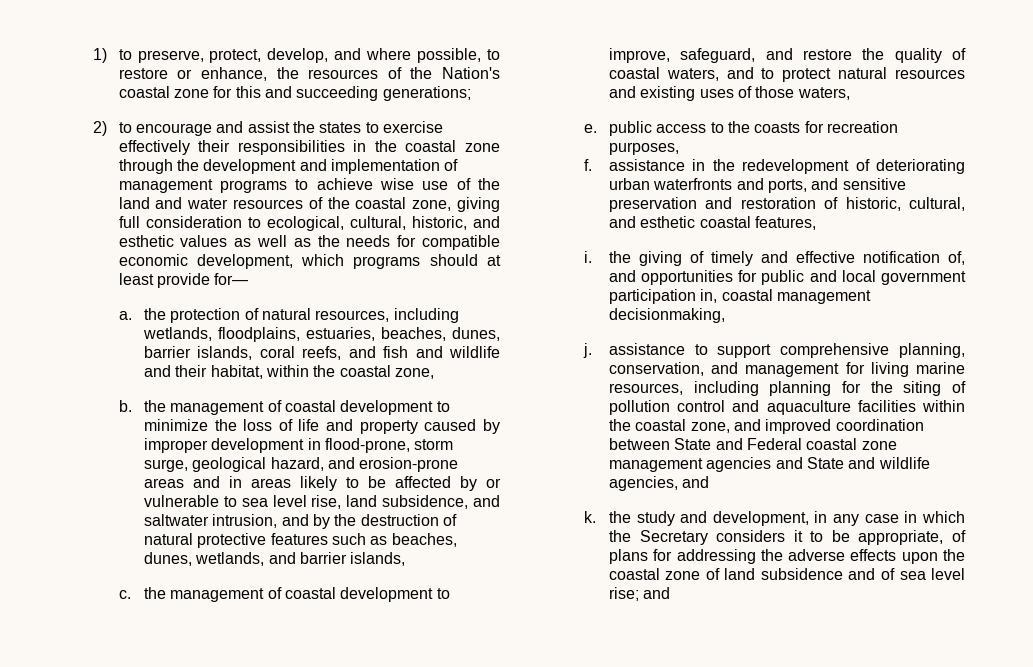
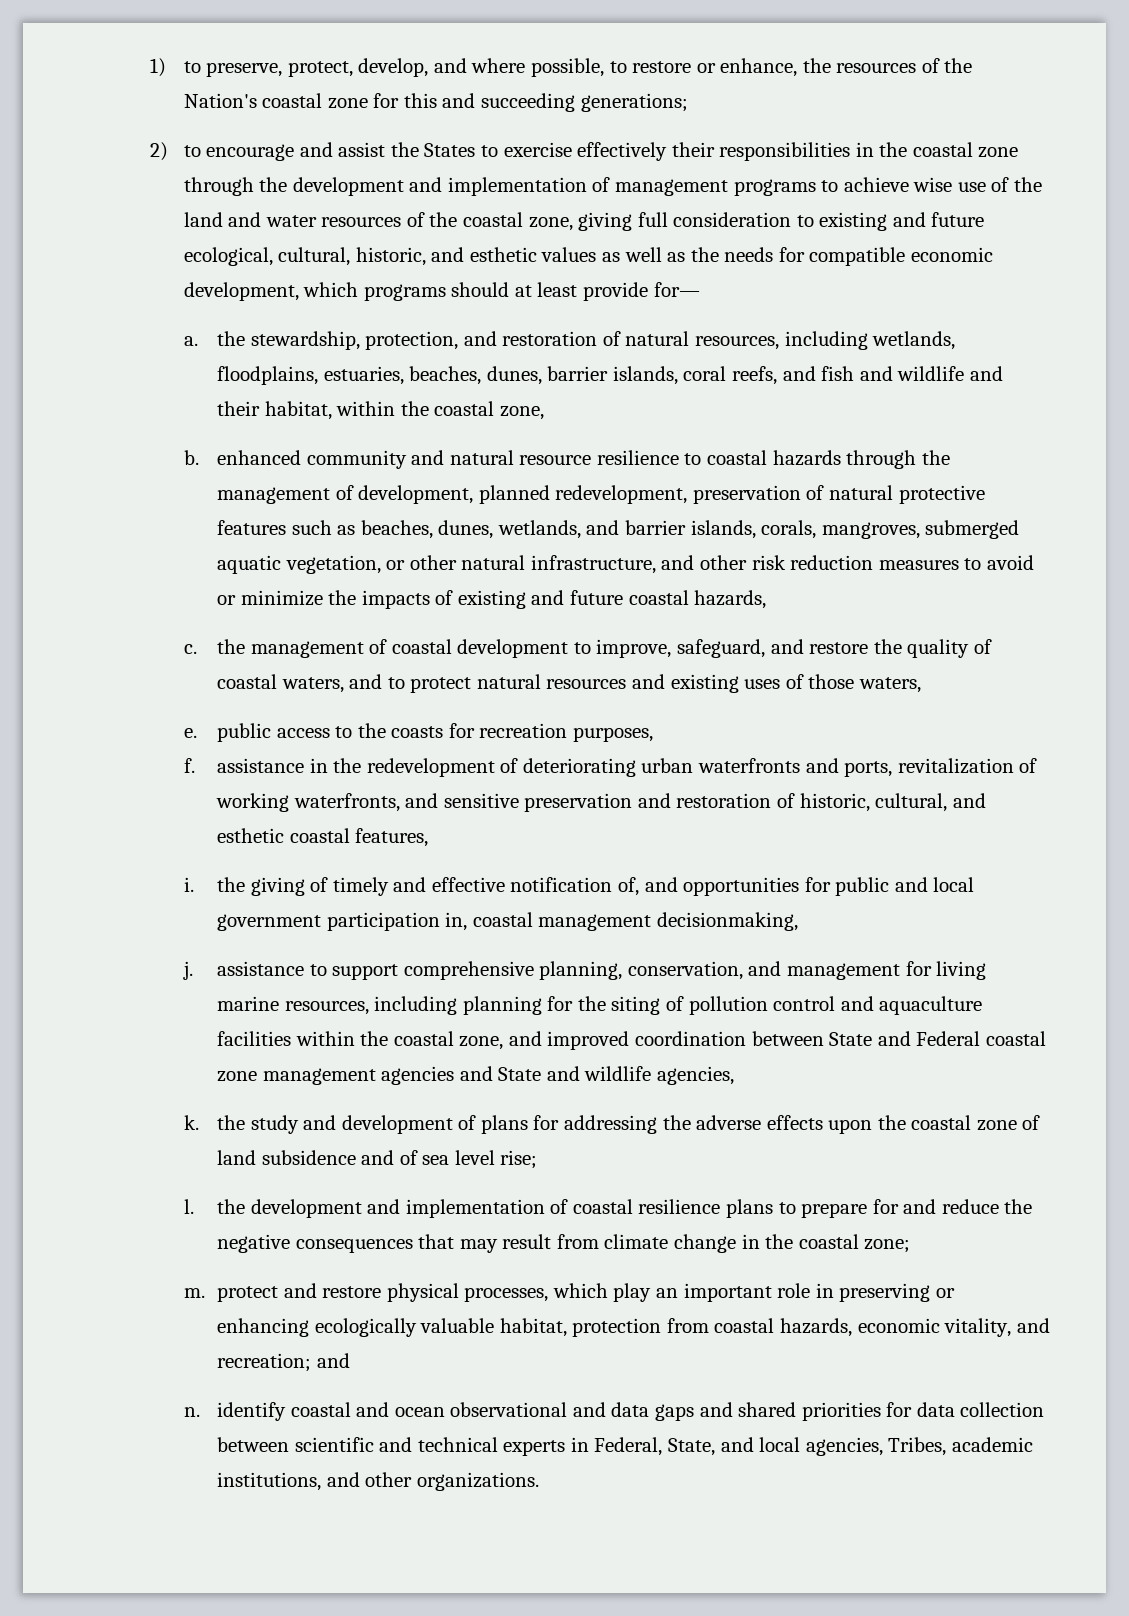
- 2) to encourage and assist the states to exercise effectively their responsibilities in the coastal zone through the development and implementation of management programs to achieve wise use of the land and water resources of the coastal zone, giving full consideration to ecological, cultural, historic, and esthetic values as well as the needs for compatible economic development, which programs should at least provide for—
+ 2) to encourage and assist the States to exercise effectively their responsibilities in the coastal zone through the development and implementation of management programs to achieve wise use of the land and water resources of the coastal zone, giving full consideration to existing and future ecological, cultural, historic, and esthetic values as well as the needs for compatible economic development, which programs should at least provide for—
- a. the protection of natural resources, including wetlands, floodplains, estuaries, beaches, dunes, barrier islands, coral reefs, and fish and wildlife and their habitat, within the coastal zone,
+ a. the stewardship, protection, and restoration of natural resources, including wetlands, floodplains, estuaries, beaches, dunes, barrier islands, coral reefs, and fish and wildlife and their habitat, within the coastal zone,
- b. the management of coastal development to minimize the loss of life and property caused by improper development in flood-prone, storm surge, geological hazard, and erosion-prone areas and in areas likely to be affected by or vulnerable to sea level rise, land subsidence, and saltwater intrusion, and by the destruction of natural protective features such as beaches, dunes, wetlands, and barrier islands,
+ b. enhanced community and natural resource resilience to coastal hazards through the management of development, planned redevelopment, preservation of natural protective features such as beaches, dunes, wetlands, and barrier islands, corals, mangroves, submerged aquatic vegetation, or other natural infrastructure, and other risk reduction measures to avoid or minimize the impacts of existing and future coastal hazards,
- f. assistance in the redevelopment of deteriorating urban waterfronts and ports, and sensitive preservation and restoration of historic, cultural, and esthetic coastal features,
+ f. assistance in the redevelopment of deteriorating urban waterfronts and ports, revitalization of working waterfronts, and sensitive preservation and restoration of historic, cultural, and esthetic coastal features,
- j. assistance to support comprehensive planning, conservation, and management for living marine resources, including planning for the siting of pollution control and aquaculture facilities within the coastal zone, and improved coordination between State and Federal coastal zone management agencies and State and wildlife agencies, and
+ j. assistance to support comprehensive planning, conservation, and management for living marine resources, including planning for the siting of pollution control and aquaculture facilities within the coastal zone, and improved coordination between State and Federal coastal zone management agencies and State and wildlife agencies,
- k. the study and development, in any case in which the Secretary considers it to be appropriate, of plans for addressing the adverse effects upon the coastal zone of land subsidence and of sea level rise; and
+ k. the study and development of plans for addressing the adverse effects upon the coastal zone of land subsidence and of sea level rise;
+ l. the development and implementation of coastal resilience plans to prepare for and reduce the negative consequences that may result from climate change in the coastal zone;
+ m. protect and restore physical processes, which play an important role in preserving or enhancing ecologically valuable habitat, protection from coastal hazards, economic vitality, and recreation; and
+ n. identify coastal and ocean observational and data gaps and shared priorities for data collection between scientific and technical experts in Federal, State, and local agencies, Tribes, academic institutions, and other organizations.

